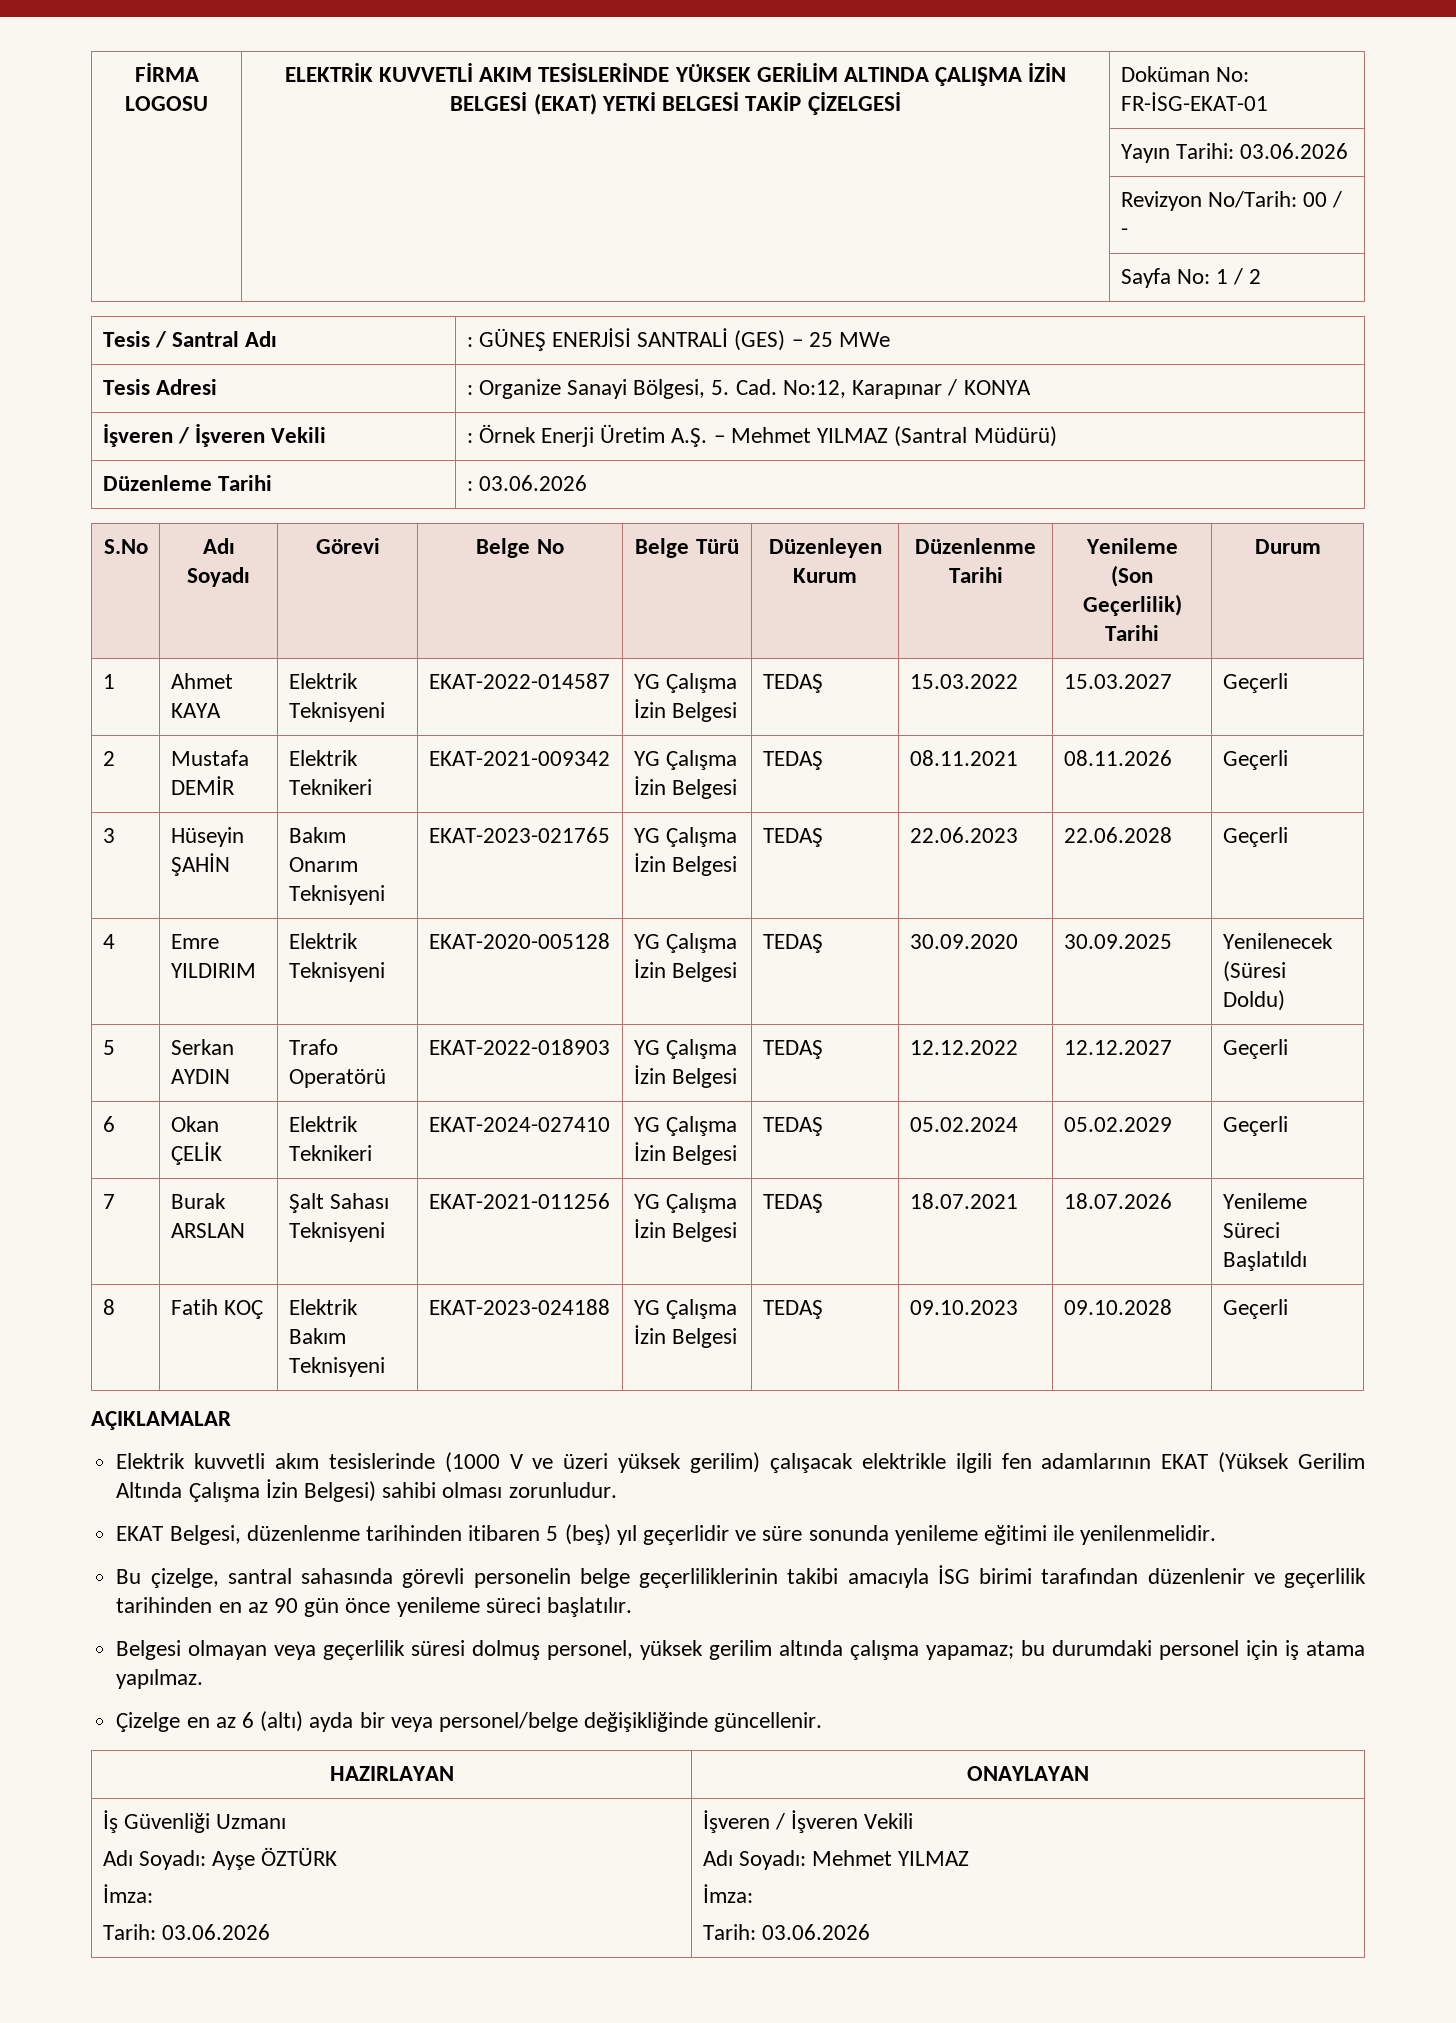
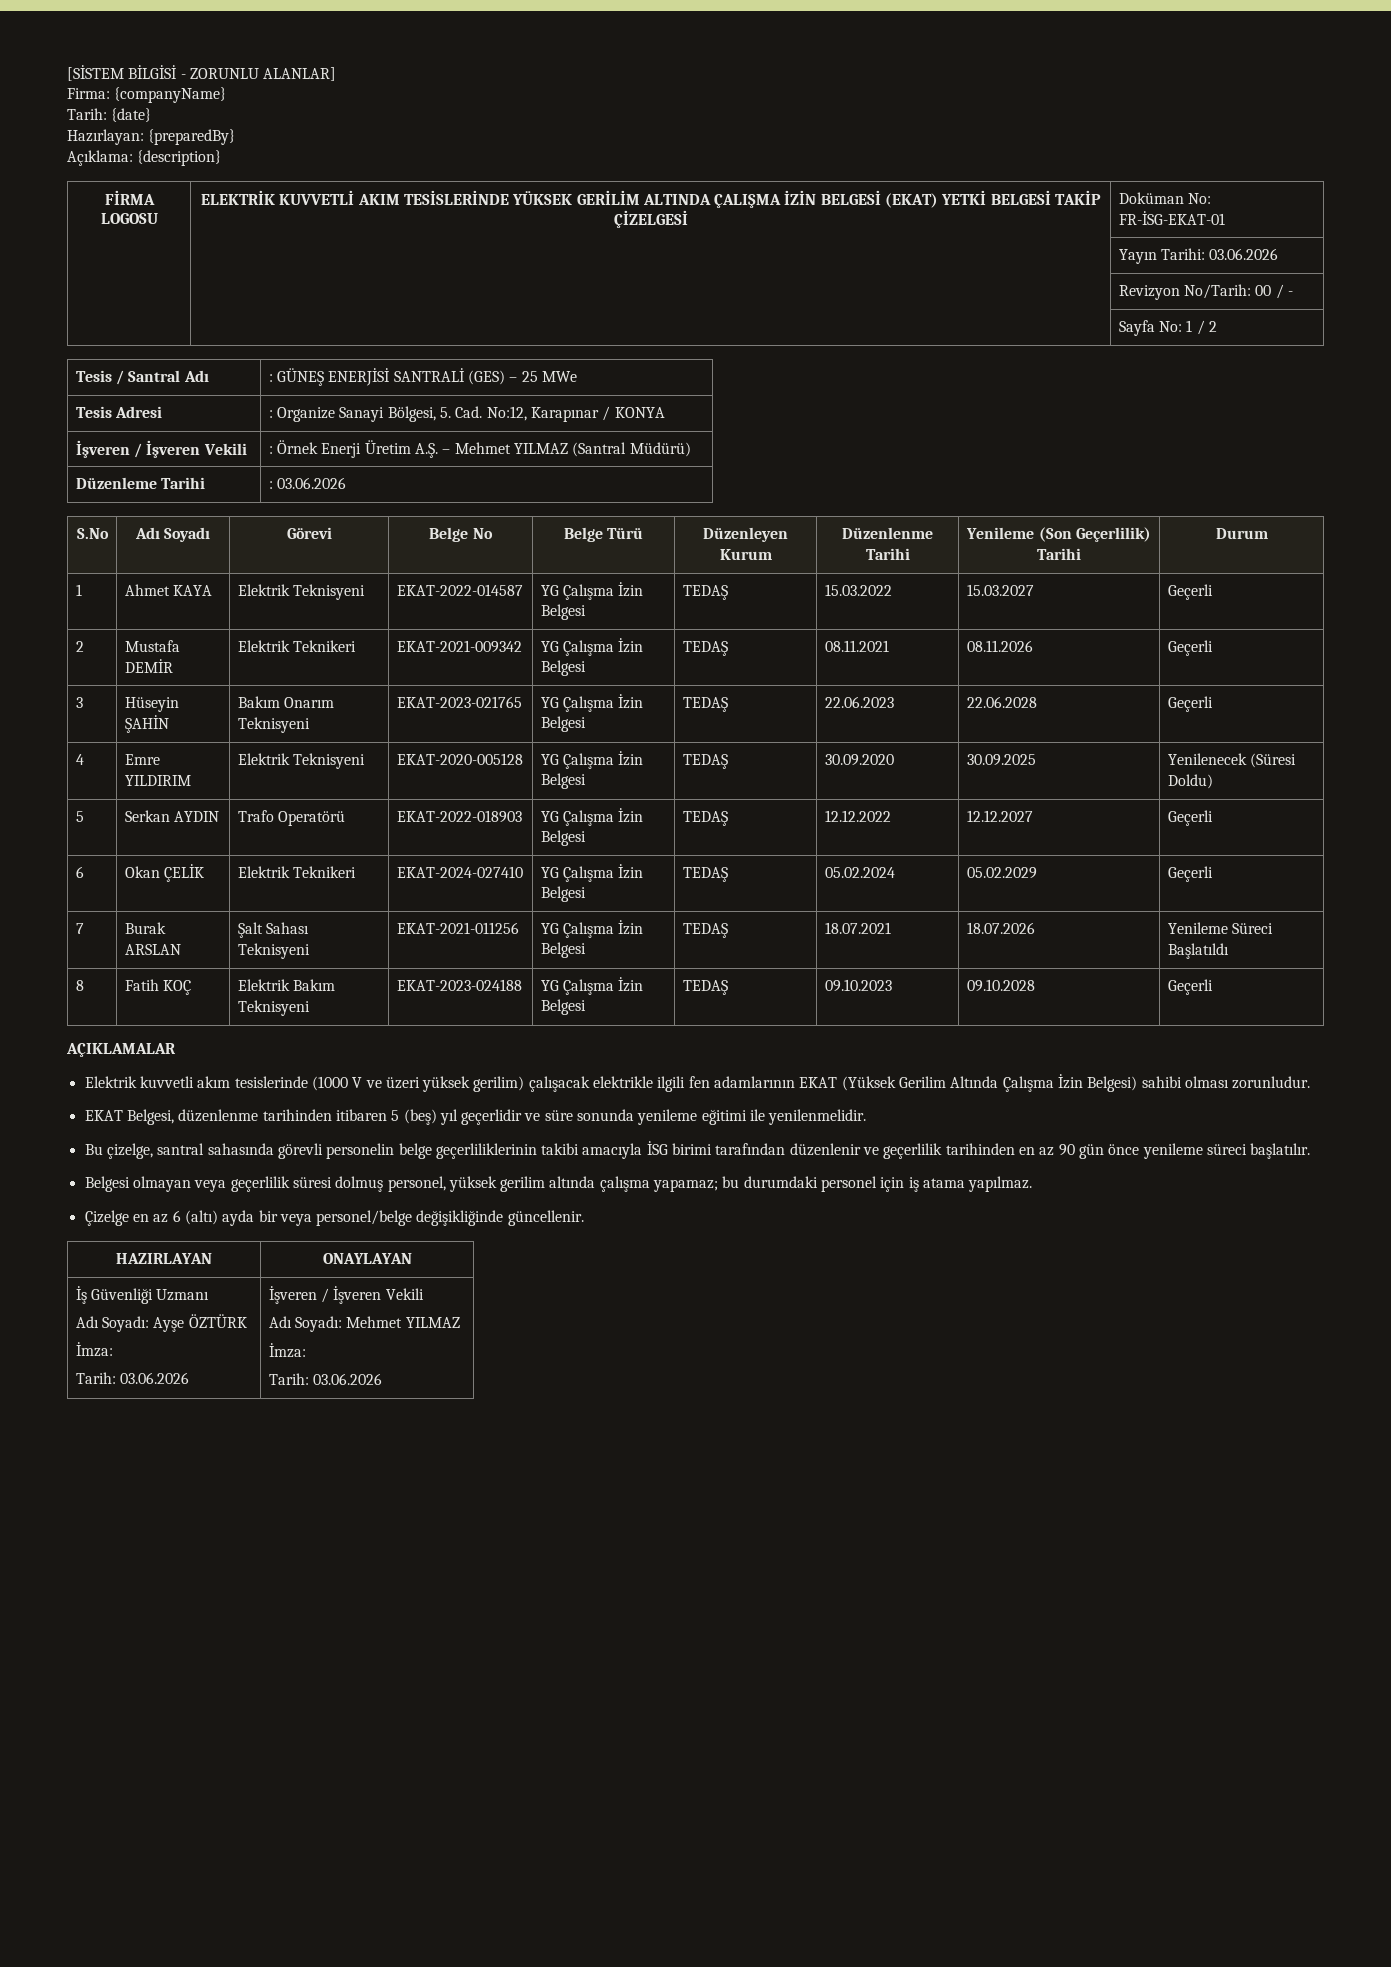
+ [SİSTEM BİLGİSİ - ZORUNLU ALANLAR]
+ Firma: {companyName}
+ Tarih: {date}
+ Hazırlayan: {preparedBy}
+ Açıklama: {description}

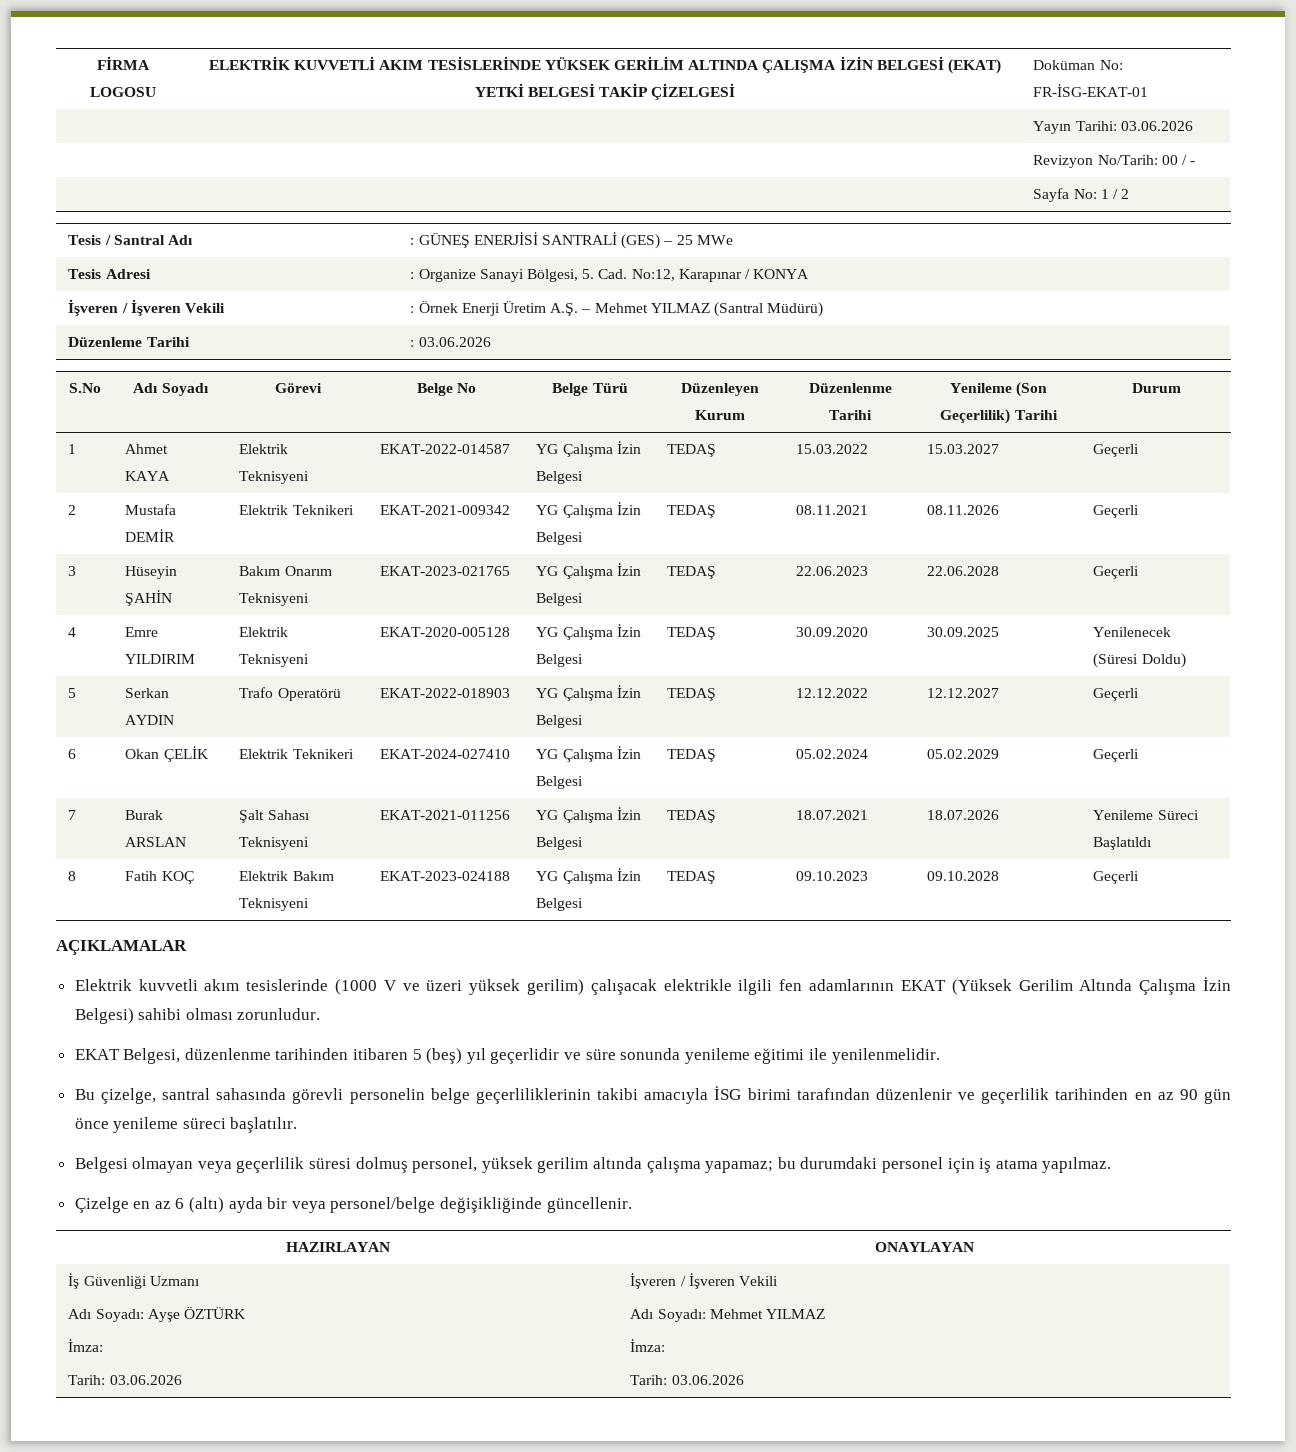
- [SİSTEM BİLGİSİ - ZORUNLU ALANLAR]
- Firma: {companyName}
- Tarih: {date}
- Hazırlayan: {preparedBy}
- Açıklama: {description}

